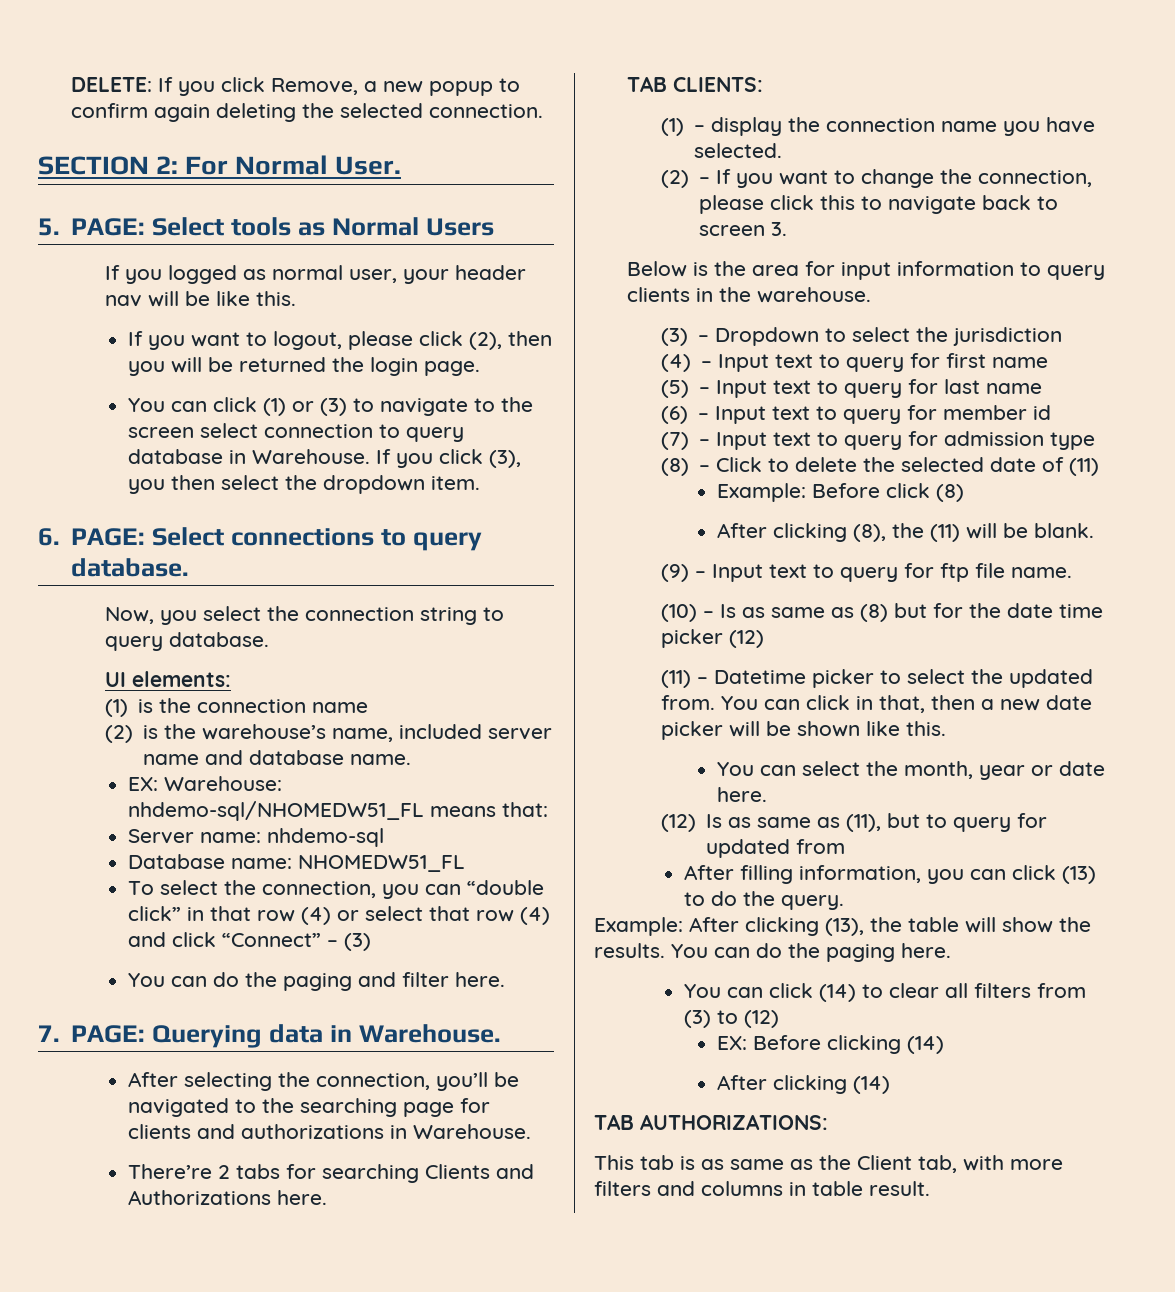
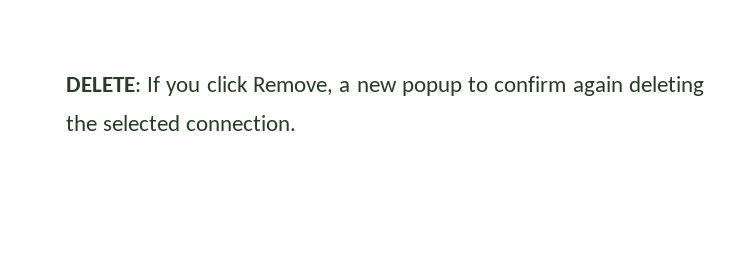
- SECTION 2: For Normal User.
- 5. PAGE: Select tools as Normal Users
- If you logged as normal user, your header nav will be like this.
- If you want to logout, please click (2), then you will be returned the login page.
- You can click (1) or (3) to navigate to the screen select connection to query database in Warehouse. If you click (3), you then select the dropdown item.
- 6. PAGE: Select connections to query database.
- Now, you select the connection string to query database.
- UI elements:
- (1) is the connection name
- (2) is the warehouse’s name, included server name and database name.
- EX: Warehouse: nhdemo-sql/NHOMEDW51_FL means that:
- Server name: nhdemo-sql
- Database name: NHOMEDW51_FL
- To select the connection, you can “double click” in that row (4) or select that row (4) and click “Connect” – (3)
- You can do the paging and filter here.
- 7. PAGE: Querying data in Warehouse.
- After selecting the connection, you’ll be navigated to the searching page for clients and authorizations in Warehouse.
- There’re 2 tabs for searching Clients and Authorizations here.
- TAB CLIENTS:
- (1) – display the connection name you have selected.
- (2) – If you want to change the connection, please click this to navigate back to screen 3.
- Below is the area for input information to query clients in the warehouse.
- (3) – Dropdown to select the jurisdiction
- (4) – Input text to query for first name
- (5) – Input text to query for last name
- (6) – Input text to query for member id
- (7) – Input text to query for admission type
- (8) – Click to delete the selected date of (11)
- Example: Before click (8)
- After clicking (8), the (11) will be blank.
- (9) – Input text to query for ftp file name.
- (10) – Is as same as (8) but for the date time picker (12)
- (11) – Datetime picker to select the updated from. You can click in that, then a new date picker will be shown like this.
- You can select the month, year or date here.
- (12) Is as same as (11), but to query for updated from
- After filling information, you can click (13) to do the query.
- Example: After clicking (13), the table will show the results. You can do the paging here.
- You can click (14) to clear all filters from (3) to (12)
- EX: Before clicking (14)
- After clicking (14)
- TAB AUTHORIZATIONS:
- This tab is as same as the Client tab, with more filters and columns in table result.

